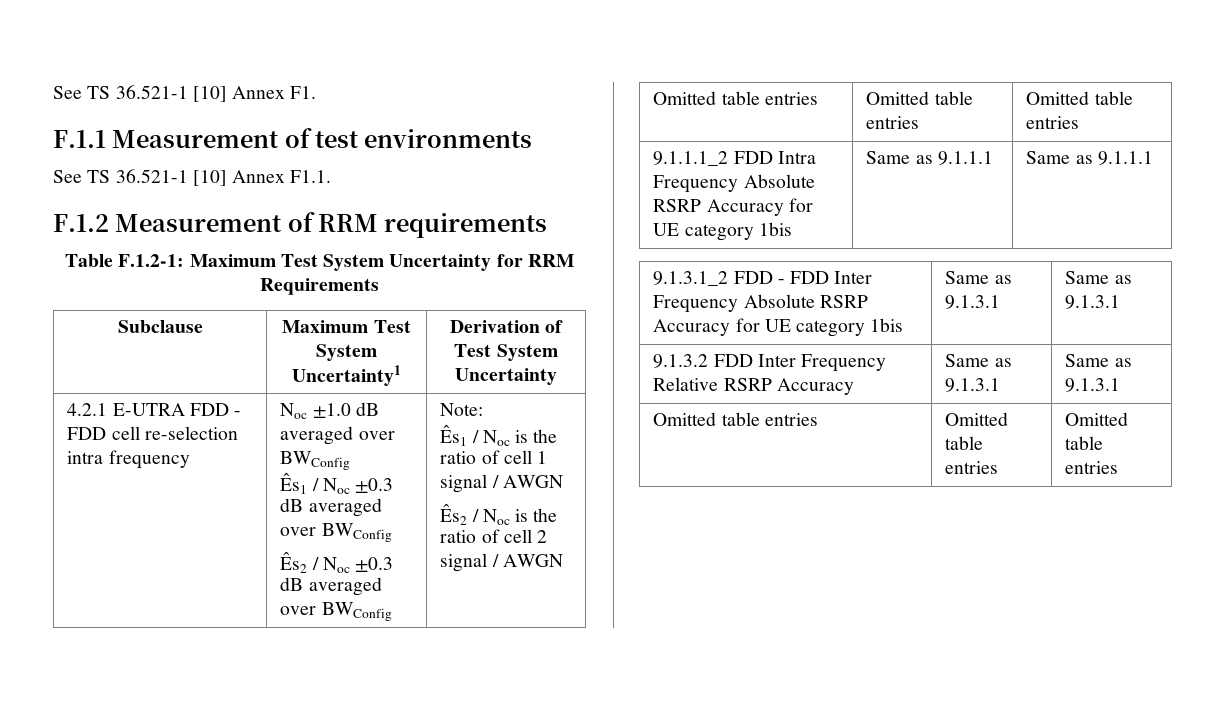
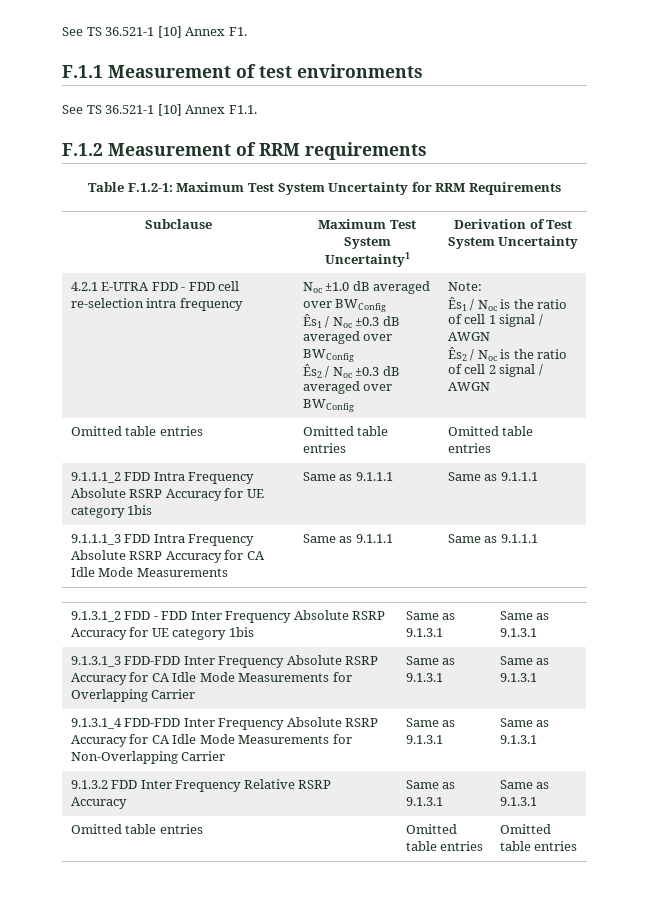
+ 9.1.1.1_3 FDD Intra Frequency Absolute RSRP Accuracy for CA Idle Mode Measurements | Same as 9.1.1.1 | Same as 9.1.1.1
+ 9.1.3.1_3 FDD-FDD Inter Frequency Absolute RSRP Accuracy for CA Idle Mode Measurements for Overlapping Carrier | Same as 9.1.3.1 | Same as 9.1.3.1
+ 9.1.3.1_4 FDD-FDD Inter Frequency Absolute RSRP Accuracy for CA Idle Mode Measurements for Non-Overlapping Carrier | Same as 9.1.3.1 | Same as 9.1.3.1

